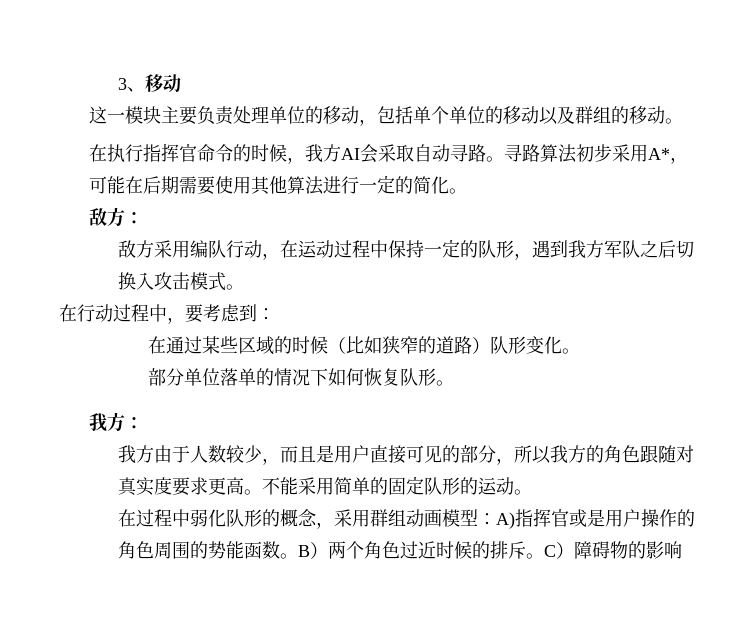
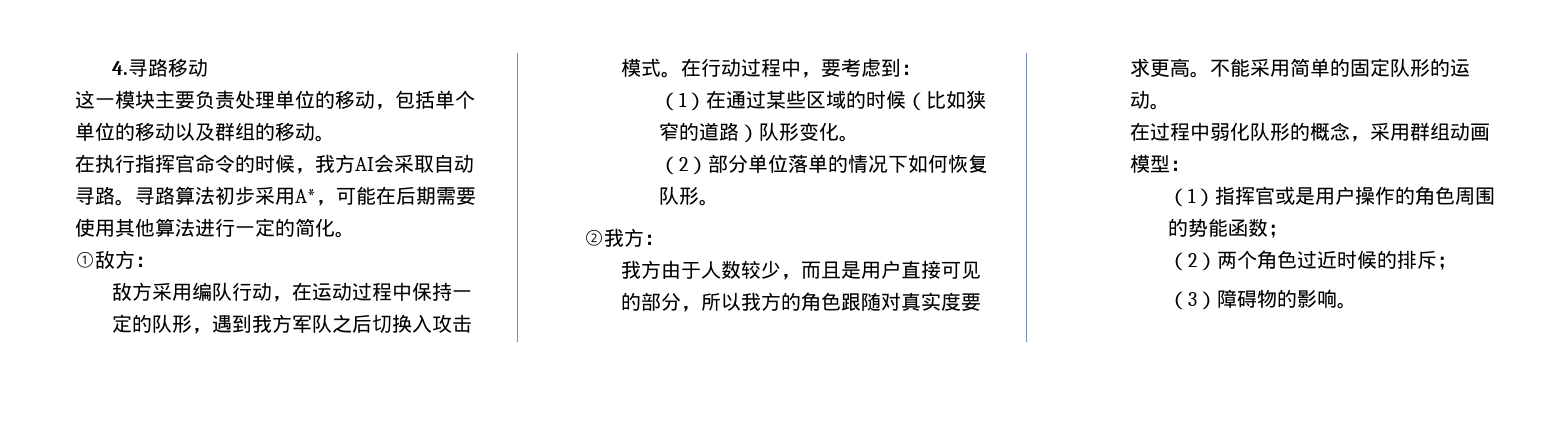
- 3、移动
+ 4.寻路移动
- 敌方：
+ ①敌方：
- 敌方采用编队行动，在运动过程中保持一定的队形，遇到我方军队之后切换入攻击模式。
- 在行动过程中，要考虑到：
+ 敌方采用编队行动，在运动过程中保持一定的队形，遇到我方军队之后切换入攻击模式。在行动过程中，要考虑到：
- 在通过某些区域的时候（比如狭窄的道路）队形变化。
+ （1）在通过某些区域的时候（比如狭窄的道路）队形变化。
- 部分单位落单的情况下如何恢复队形。
+ （2）部分单位落单的情况下如何恢复队形。
- 我方：
+ ②我方：
- 在过程中弱化队形的概念，采用群组动画模型：A)指挥官或是用户操作的角色周围的势能函数。B）两个角色过近时候的排斥。C）障碍物的影响
+ 在过程中弱化队形的概念，采用群组动画模型：
+ （1）指挥官或是用户操作的角色周围的势能函数；
+ （2）两个角色过近时候的排斥；
+ （3）障碍物的影响。

